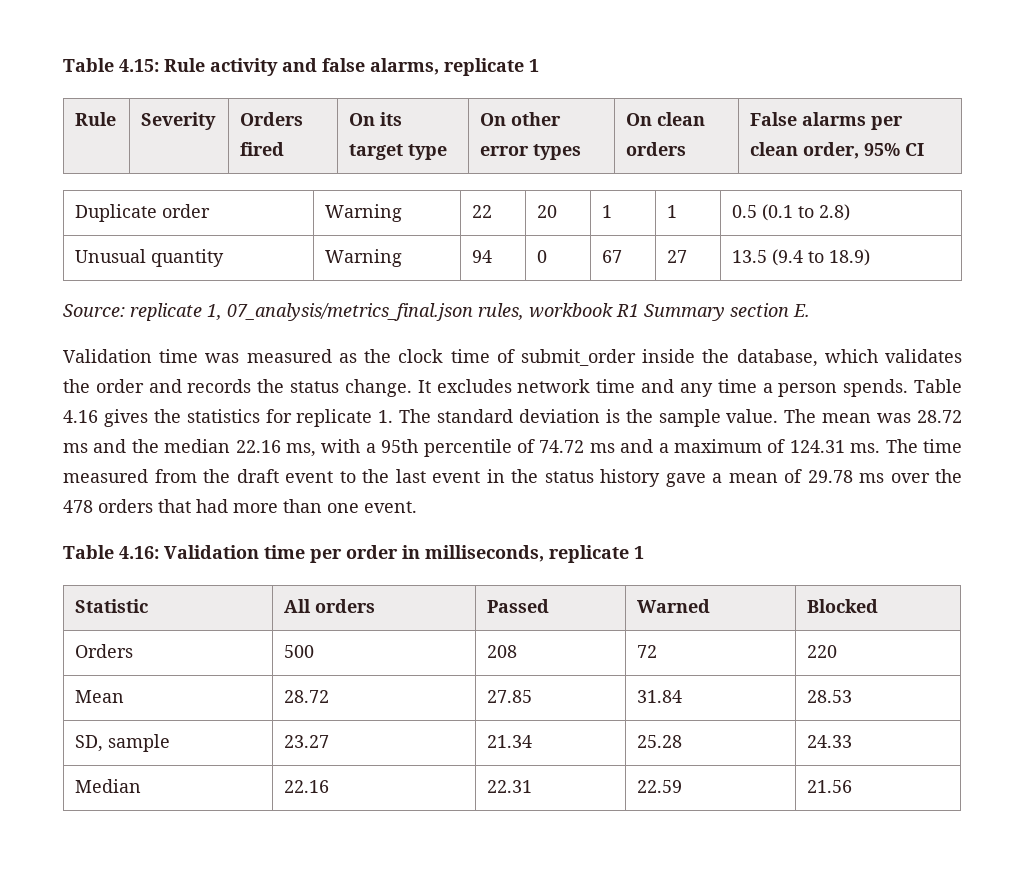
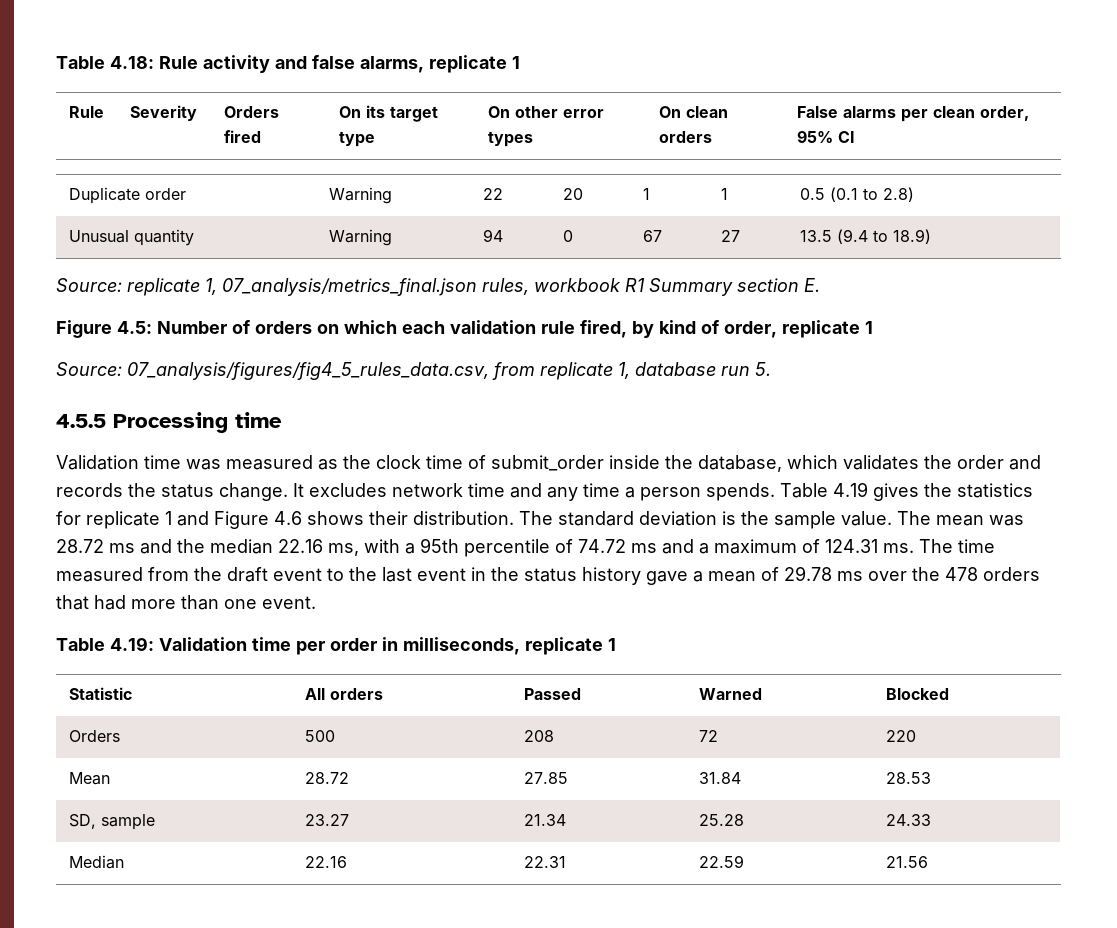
- Table 4.15: Rule activity and false alarms, replicate 1
+ Table 4.18: Rule activity and false alarms, replicate 1
+ Figure 4.5: Number of orders on which each validation rule fired, by kind of order, replicate 1
+ Source: 07_analysis/figures/fig4_5_rules_data.csv, from replicate 1, database run 5.
+ 4.5.5 Processing time
- Table 4.16 gives the statistics for replicate 1. The standard deviation is the sample value.
+ Table 4.19 gives the statistics for replicate 1 and Figure 4.6 shows their distribution. The standard deviation is the sample value.
- Table 4.16: Validation time per order in milliseconds, replicate 1
+ Table 4.19: Validation time per order in milliseconds, replicate 1

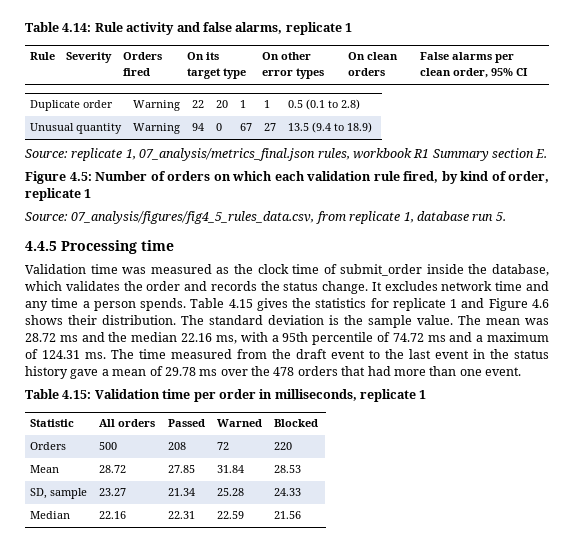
- Table 4.18: Rule activity and false alarms, replicate 1
+ Table 4.14: Rule activity and false alarms, replicate 1
- 4.5.5 Processing time
+ 4.4.5 Processing time
- Table 4.19 gives the statistics for replicate 1 and Figure 4.6 shows their distribution.
+ Table 4.15 gives the statistics for replicate 1 and Figure 4.6 shows their distribution.
- Table 4.19: Validation time per order in milliseconds, replicate 1
+ Table 4.15: Validation time per order in milliseconds, replicate 1

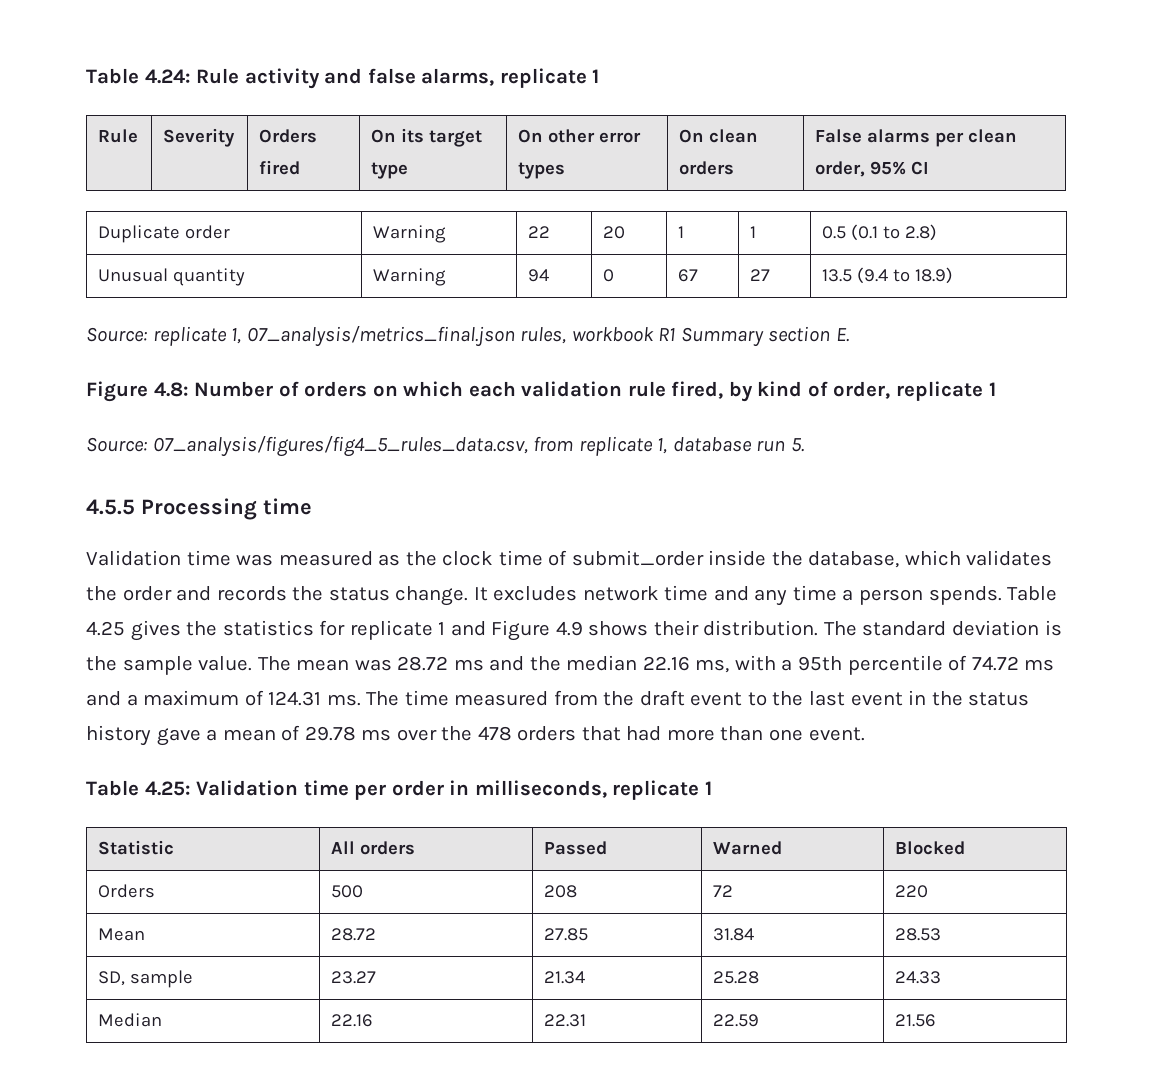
- Table 4.14: Rule activity and false alarms, replicate 1
+ Table 4.24: Rule activity and false alarms, replicate 1
- Figure 4.5: Number of orders on which each validation rule fired, by kind of order, replicate 1
+ Figure 4.8: Number of orders on which each validation rule fired, by kind of order, replicate 1
- 4.4.5 Processing time
+ 4.5.5 Processing time
- Table 4.15 gives the statistics for replicate 1 and Figure 4.6 shows their distribution.
+ Table 4.25 gives the statistics for replicate 1 and Figure 4.9 shows their distribution.
- Table 4.15: Validation time per order in milliseconds, replicate 1
+ Table 4.25: Validation time per order in milliseconds, replicate 1

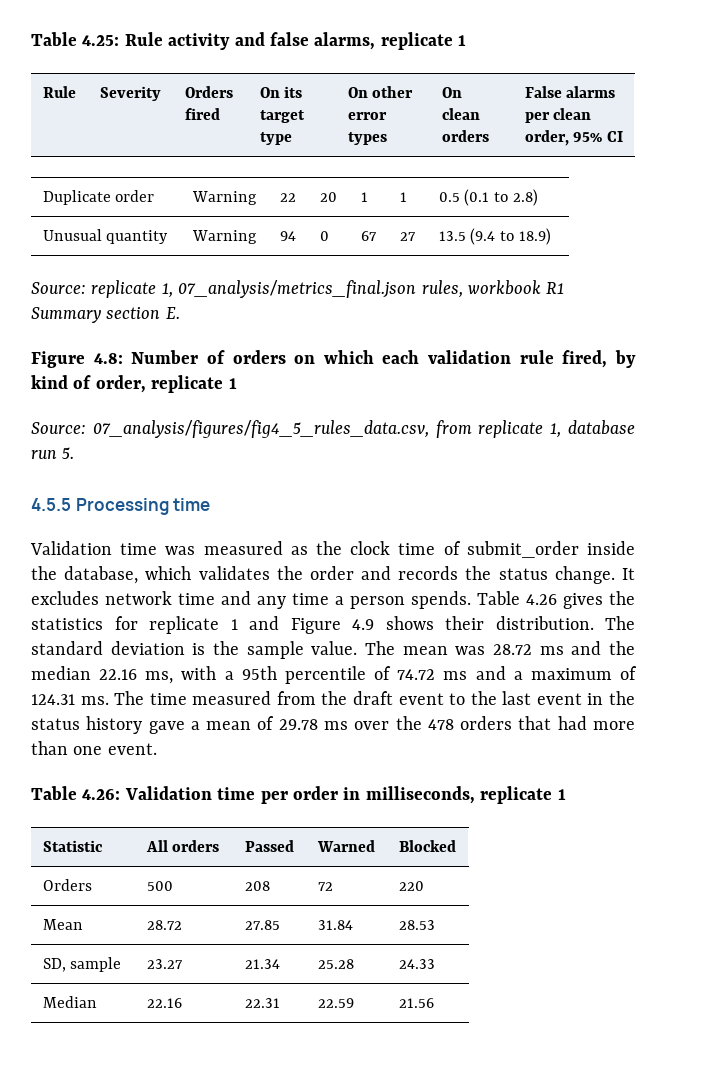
- Table 4.24: Rule activity and false alarms, replicate 1
+ Table 4.25: Rule activity and false alarms, replicate 1
- Table 4.25 gives the statistics for replicate 1 and Figure 4.9 shows their distribution.
+ Table 4.26 gives the statistics for replicate 1 and Figure 4.9 shows their distribution.
- Table 4.25: Validation time per order in milliseconds, replicate 1
+ Table 4.26: Validation time per order in milliseconds, replicate 1

